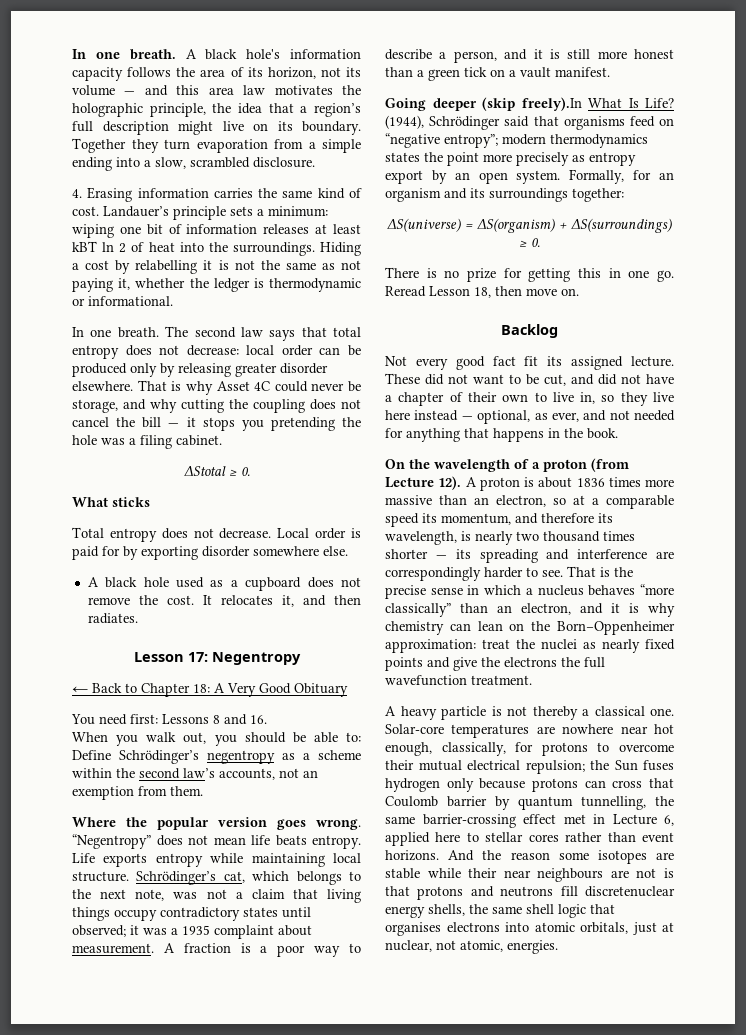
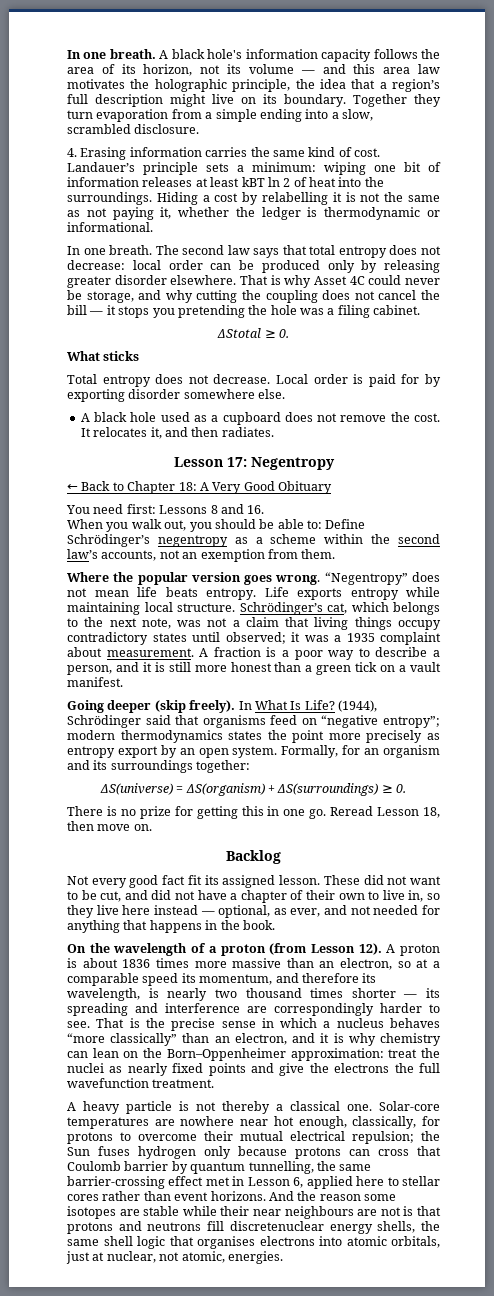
- Going deeper (skip freely).In What Is Life?
+ Going deeper (skip freely). In What Is Life?
- Not every good fact fit its assigned lecture.
+ Not every good fact fit its assigned lesson.
- On the wavelength of a proton (from Lecture 12).
+ On the wavelength of a proton (from Lesson 12).
- Solar-core temperatures are nowhere near hot enough, classically, for protons to overcome their mutual electrical repulsion; the Sun fuses hydrogen only because protons can cross that Coulomb barrier by quantum tunnelling, the same barrier-crossing effect met in Lecture 6, applied here to stellar cores rather than event horizons.
+ Solar-core temperatures are nowhere near hot enough, classically, for protons to overcome their mutual electrical repulsion; the Sun fuses hydrogen only because protons can cross that Coulomb barrier by quantum tunnelling, the same barrier-crossing effect met in Lesson 6, applied here to stellar cores rather than event horizons.

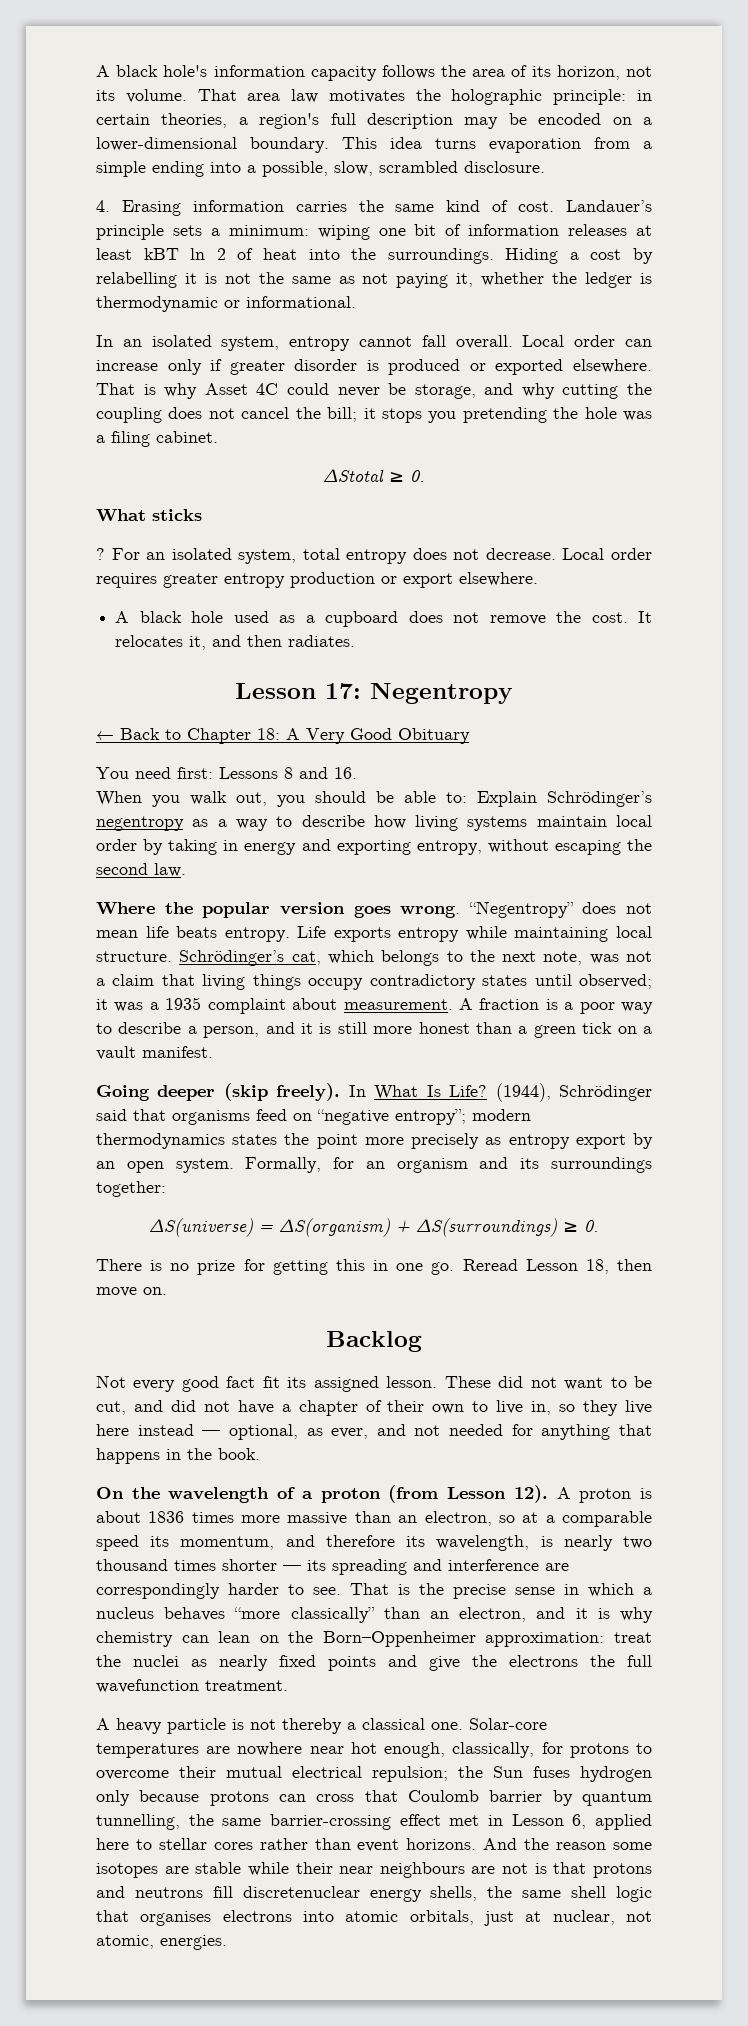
- In one breath. A black hole's information capacity follows the area of its horizon, not its volume — and this area law motivates the holographic principle, the idea that a region’s full description might live on its boundary. Together they turn evaporation from a simple ending into a slow, scrambled disclosure.
+ A black hole's information capacity follows the area of its horizon, not its volume. That area law motivates the holographic principle: in certain theories, a region's full description may be encoded on a lower-dimensional boundary. This idea turns evaporation from a simple ending into a possible, slow, scrambled disclosure.
- In one breath. The second law says that total entropy does not decrease: local order can be produced only by releasing greater disorder elsewhere.
+ In an isolated system, entropy cannot fall overall. Local order can increase only if greater disorder is produced or exported elsewhere.
- That is why Asset 4C could never be storage, and why cutting the coupling does not cancel the bill — it stops you pretending the hole was a filing cabinet.
+ That is why Asset 4C could never be storage, and why cutting the coupling does not cancel the bill; it stops you pretending the hole was a filing cabinet.
- Total entropy does not decrease.
+ ? For an isolated system, total entropy does not decrease.
- Local order is paid for by exporting disorder somewhere else.
+ Local order requires greater entropy production or export elsewhere.
- When you walk out, you should be able to: Define Schrödinger’s negentropy as a scheme within the second law’s accounts, not an exemption from them.
+ When you walk out, you should be able to: Explain Schrödinger’s negentropy as a way to describe how living systems maintain local order by taking in energy and exporting entropy, without escaping the second law.

